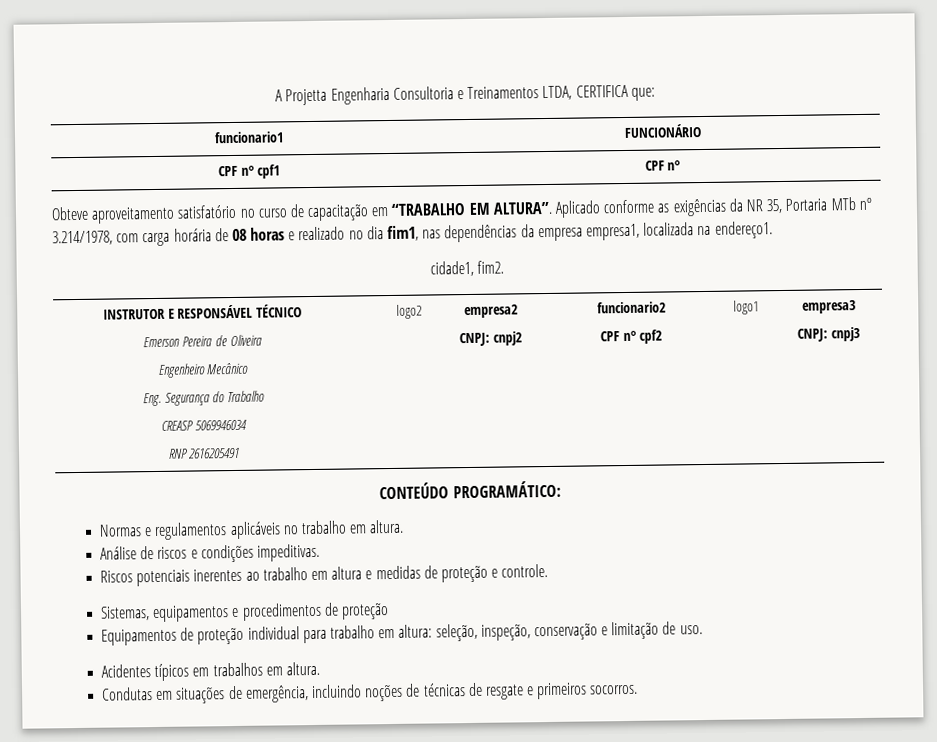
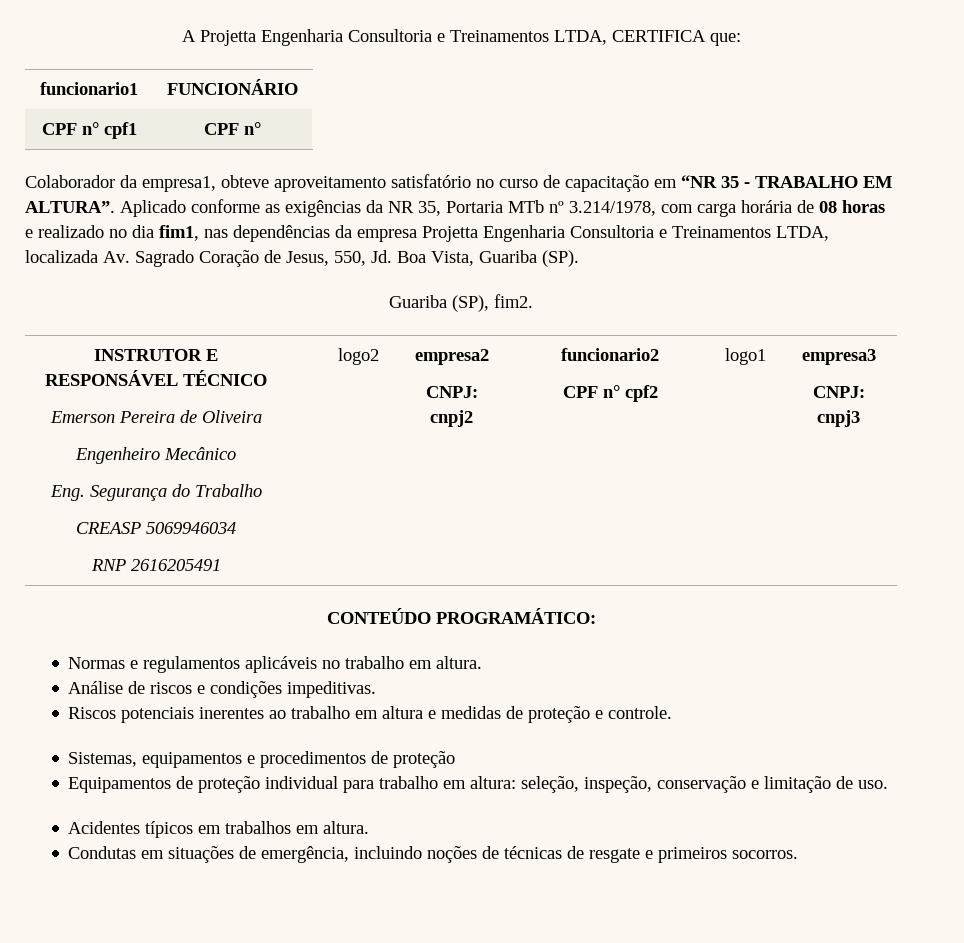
- Obteve aproveitamento satisfatório no curso de capacitação em “TRABALHO EM ALTURA”.
+ Colaborador da empresa1, obteve aproveitamento satisfatório no curso de capacitação em “NR 35 - TRABALHO EM ALTURA”.
- Aplicado conforme as exigências da NR 35, Portaria MTb nº 3.214/1978, com carga horária de 08 horas e realizado no dia fim1, nas dependências da empresa empresa1, localizada na endereço1.
- cidade1, fim2.
+ Aplicado conforme as exigências da NR 35, Portaria MTb nº 3.214/1978, com carga horária de 08 horas e realizado no dia fim1, nas dependências da empresa Projetta Engenharia Consultoria e Treinamentos LTDA, localizada Av. Sagrado Coração de Jesus, 550, Jd. Boa Vista, Guariba (SP).
+ Guariba (SP), fim2.

